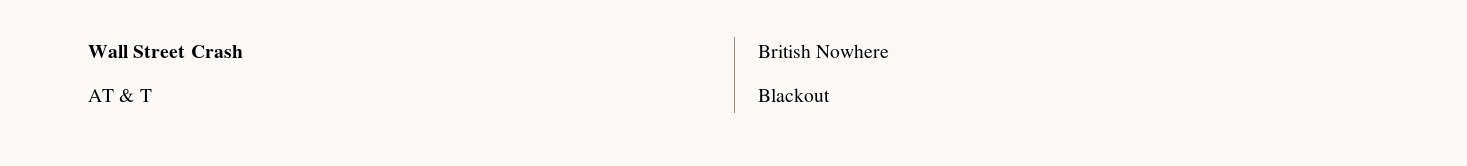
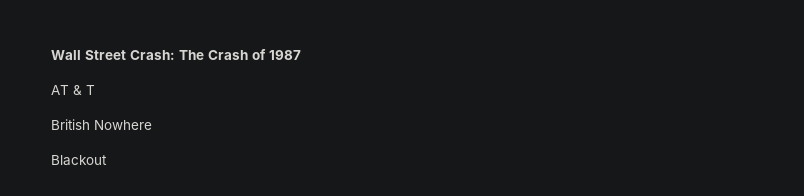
- Wall Street Crash
+ Wall Street Crash: The Crash of 1987

